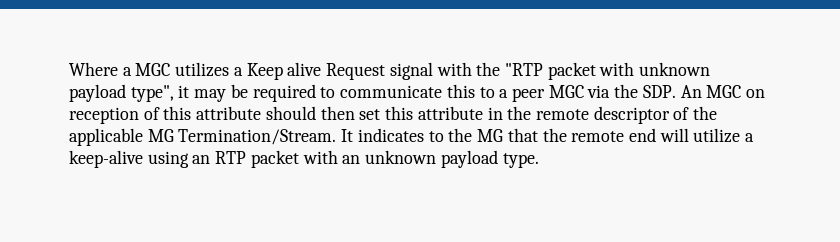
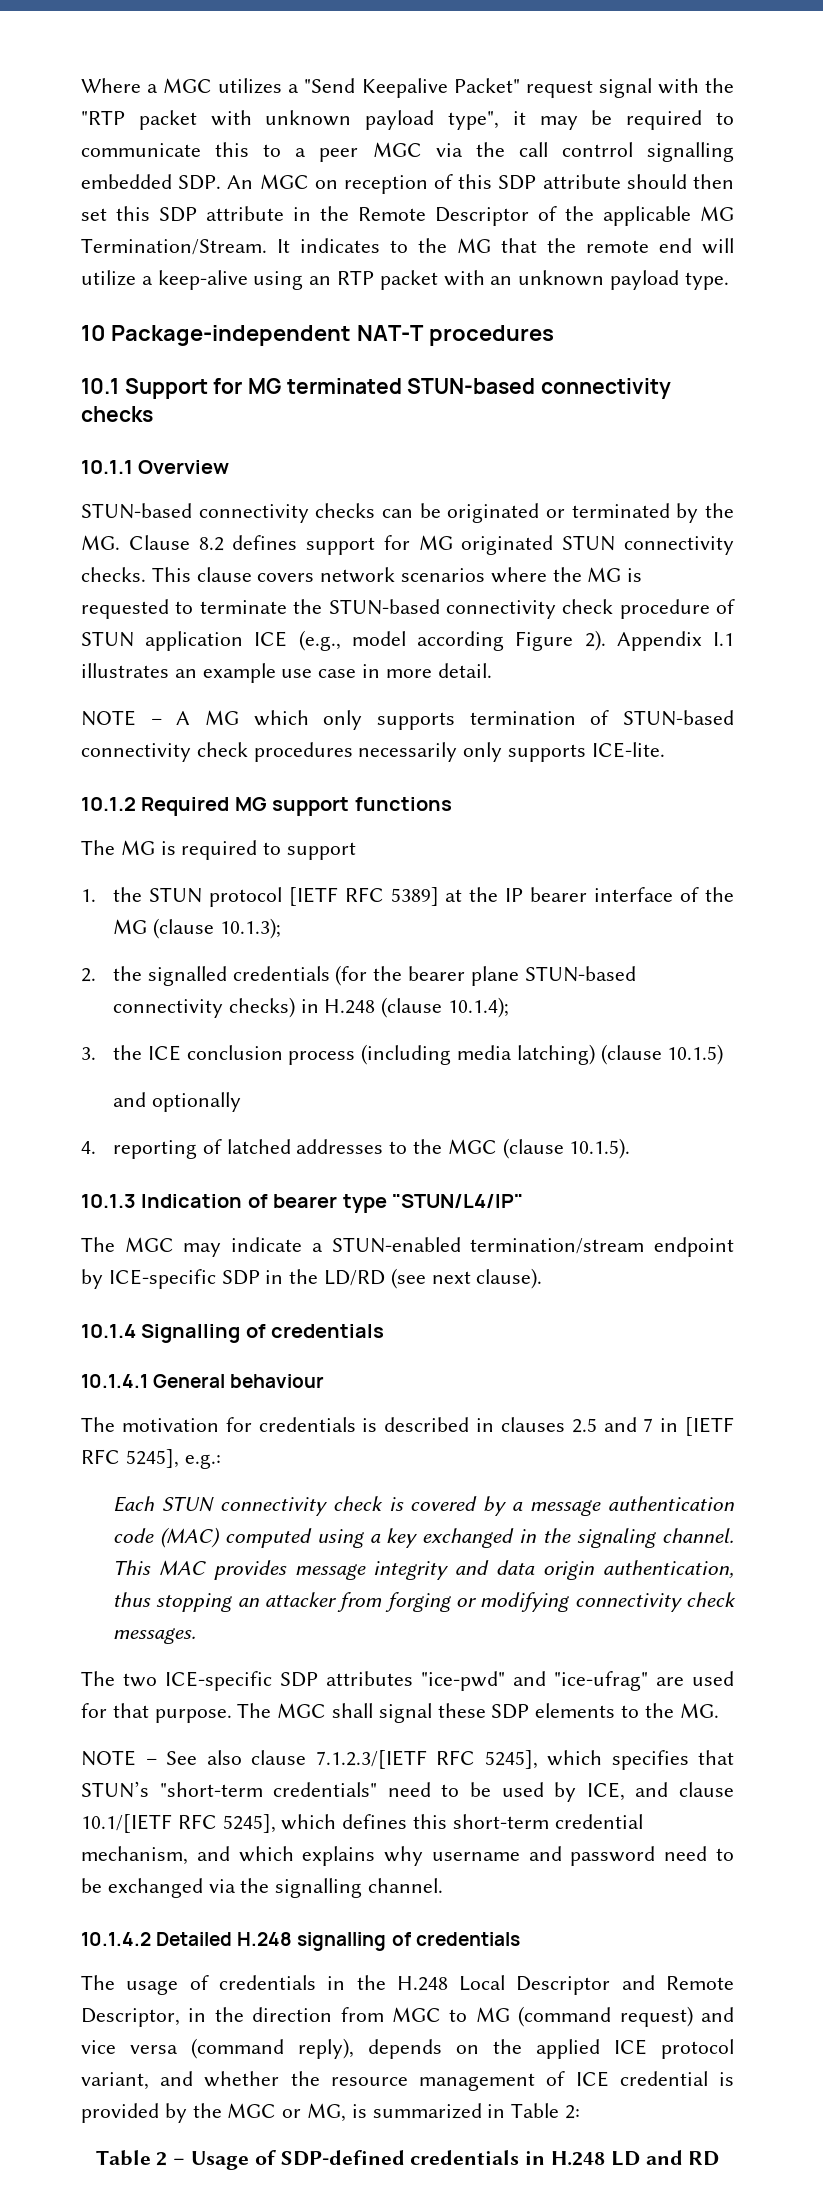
- Where a MGC utilizes a Keep alive Request signal with the "RTP packet with unknown payload type", it may be required to communicate this to a peer MGC via the SDP. An MGC on reception of this attribute should then set this attribute in the remote descriptor of the applicable MG Termination/Stream.
+ Where a MGC utilizes a "Send Keepalive Packet" request signal with the "RTP packet with unknown payload type", it may be required to communicate this to a peer MGC via the call contrrol signalling embedded SDP. An MGC on reception of this SDP attribute should then set this SDP attribute in the Remote Descriptor of the applicable MG Termination/Stream.
+ 10 Package-independent NAT-T procedures
+ 10.1 Support for MG terminated STUN-based connectivity checks
+ 10.1.1 Overview
+ STUN-based connectivity checks can be originated or terminated by the MG. Clause 8.2 defines support for MG originated STUN connectivity checks. This clause covers network scenarios where the MG is requested to terminate the STUN-based connectivity check procedure of STUN application ICE (e.g., model according Figure 2). Appendix I.1 illustrates an example use case in more detail.
+ NOTE – A MG which only supports termination of STUN-based connectivity check procedures necessarily only supports ICE-lite.
+ 10.1.2 Required MG support functions
+ The MG is required to support
+ 1. the STUN protocol [IETF RFC 5389] at the IP bearer interface of the MG (clause 10.1.3);
+ 2. the signalled credentials (for the bearer plane STUN-based connectivity checks) in H.248 (clause 10.1.4);
+ 3. the ICE conclusion process (including media latching) (clause 10.1.5)
+ and optionally
+ 4. reporting of latched addresses to the MGC (clause 10.1.5).
+ 10.1.3 Indication of bearer type "STUN/L4/IP"
+ The MGC may indicate a STUN-enabled termination/stream endpoint by ICE-specific SDP in the LD/RD (see next clause).
+ 10.1.4 Signalling of credentials
+ 10.1.4.1 General behaviour
+ The motivation for credentials is described in clauses 2.5 and 7 in [IETF RFC 5245], e.g.:
+ Each STUN connectivity check is covered by a message authentication code (MAC) computed using a key exchanged in the signaling channel. This MAC provides message integrity and data origin authentication, thus stopping an attacker from forging or modifying connectivity check messages.
+ The two ICE-specific SDP attributes "ice-pwd" and "ice-ufrag" are used for that purpose. The MGC shall signal these SDP elements to the MG.
+ NOTE – See also clause 7.1.2.3/[IETF RFC 5245], which specifies that STUN’s "short-term credentials" need to be used by ICE, and clause 10.1/[IETF RFC 5245], which defines this short-term credential mechanism, and which explains why username and password need to be exchanged via the signalling channel.
+ 10.1.4.2 Detailed H.248 signalling of credentials
+ The usage of credentials in the H.248 Local Descriptor and Remote Descriptor, in the direction from MGC to MG (command request) and vice versa (command reply), depends on the applied ICE protocol variant, and whether the resource management of ICE credential is provided by the MGC or MG, is summarized in Table 2:
+ Table 2 – Usage of SDP-defined credentials in H.248 LD and RD

